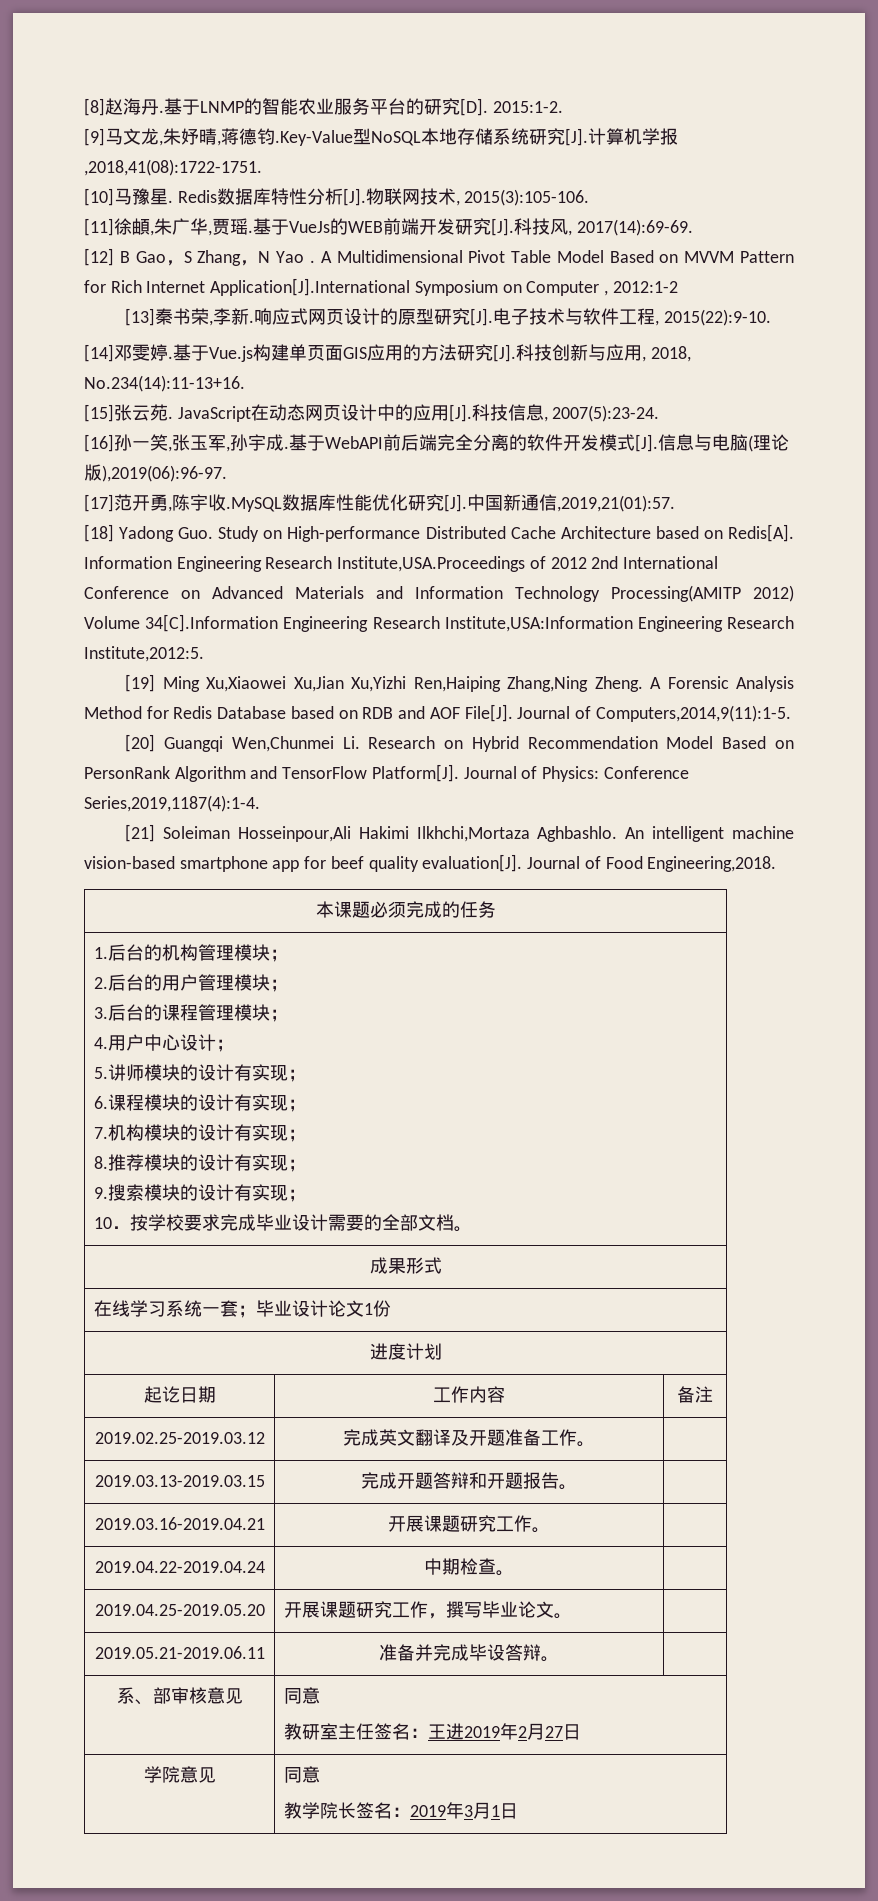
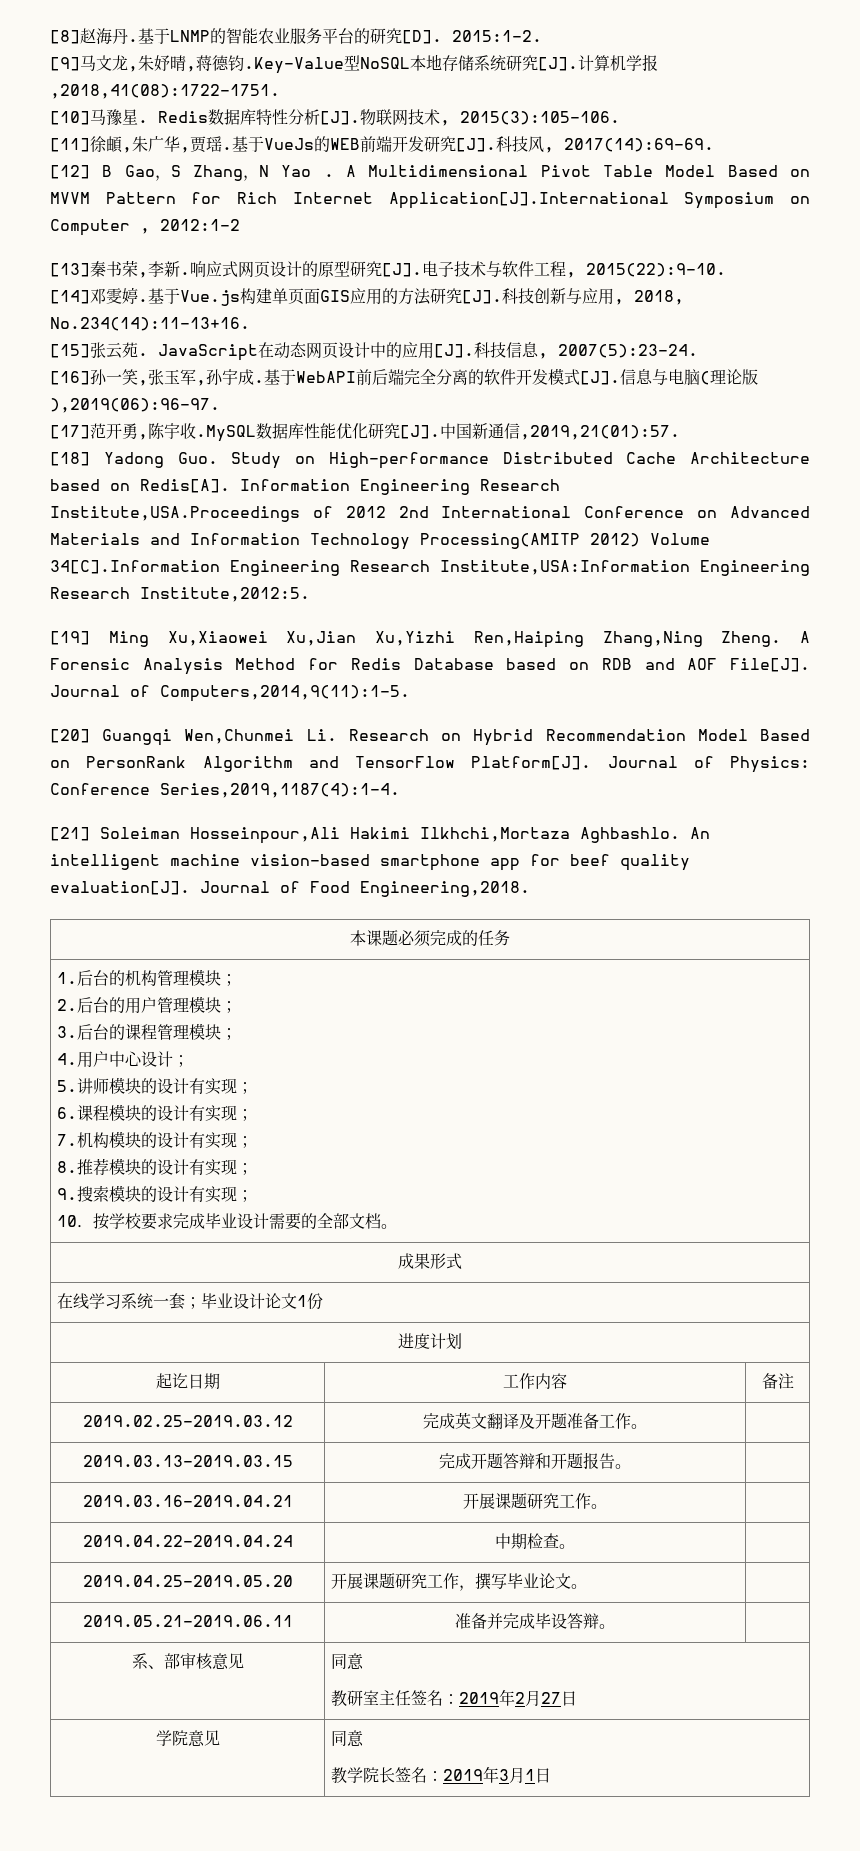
  系、部审核意见 | 同意
- 教研室主任签名：王进2019年2月27日
+ 教研室主任签名：2019年2月27日

